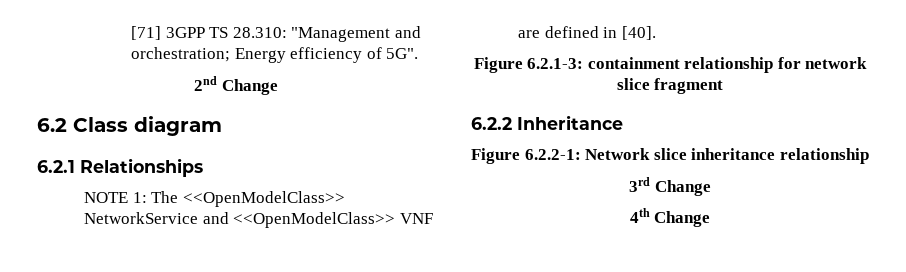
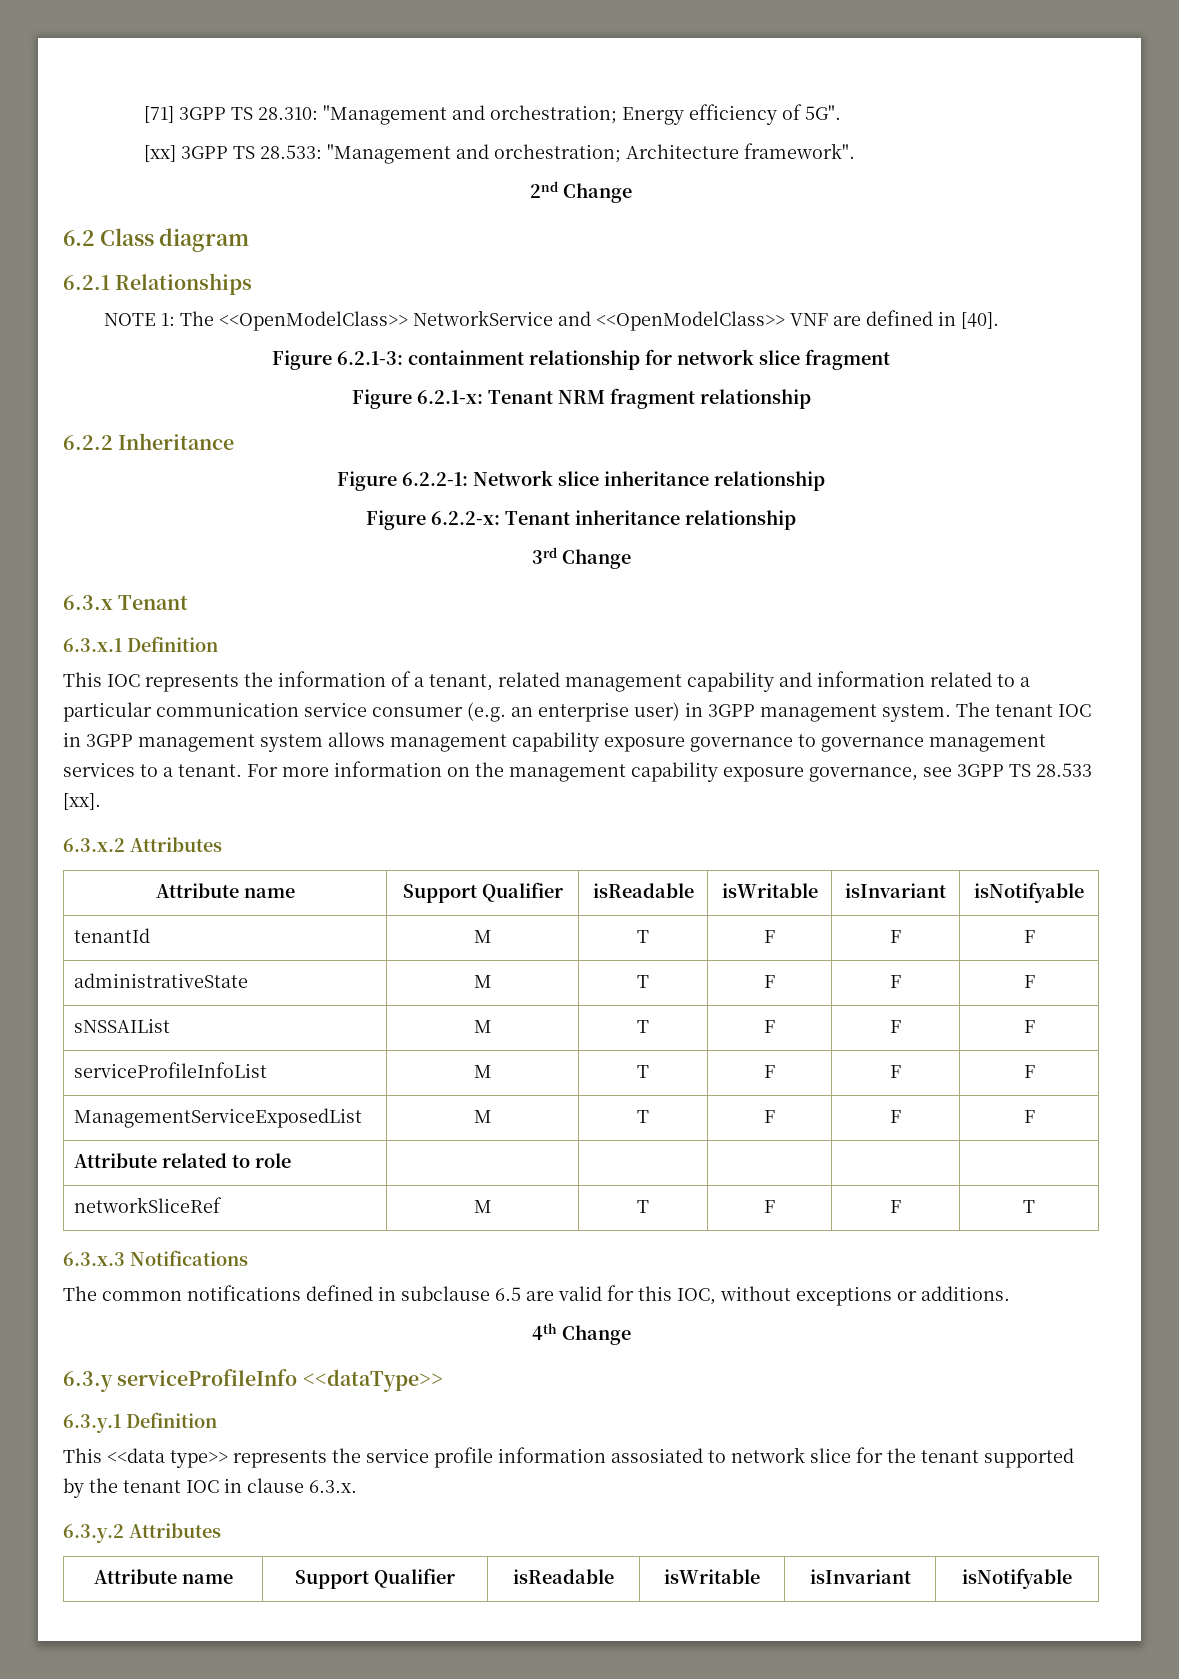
+ [xx] 3GPP TS 28.533: "Management and orchestration; Architecture framework".
+ Figure 6.2.1-x: Tenant NRM fragment relationship
+ Figure 6.2.2-x: Tenant inheritance relationship
  3rd Change
+ 6.3.x Tenant
+ 6.3.x.1 Definition
+ This IOC represents the information of a tenant, related management capability and information related to a particular communication service consumer (e.g. an enterprise user) in 3GPP management system. The tenant IOC in 3GPP management system allows management capability exposure governance to governance management services to a tenant. For more information on the management capability exposure governance, see 3GPP TS 28.533 [xx].
+ 6.3.x.2 Attributes
+ Attribute name | Support Qualifier | isReadable | isWritable | isInvariant | isNotifyable
+ tenantId | M | T | F | F | F
+ administrativeState | M | T | F | F | F
+ sNSSAIList | M | T | F | F | F
+ serviceProfileInfoList | M | T | F | F | F
+ ManagementServiceExposedList | M | T | F | F | F
+ Attribute related to role | | | | |
+ networkSliceRef | M | T | F | F | T
+ 6.3.x.3 Notifications
+ The common notifications defined in subclause 6.5 are valid for this IOC, without exceptions or additions.
  4th Change
+ 6.3.y serviceProfileInfo <<dataType>>
+ 6.3.y.1 Definition
+ This <<data type>> represents the service profile information assosiated to network slice for the tenant supported by the tenant IOC in clause 6.3.x.
+ 6.3.y.2 Attributes
+ Attribute name | Support Qualifier | isReadable | isWritable | isInvariant | isNotifyable

